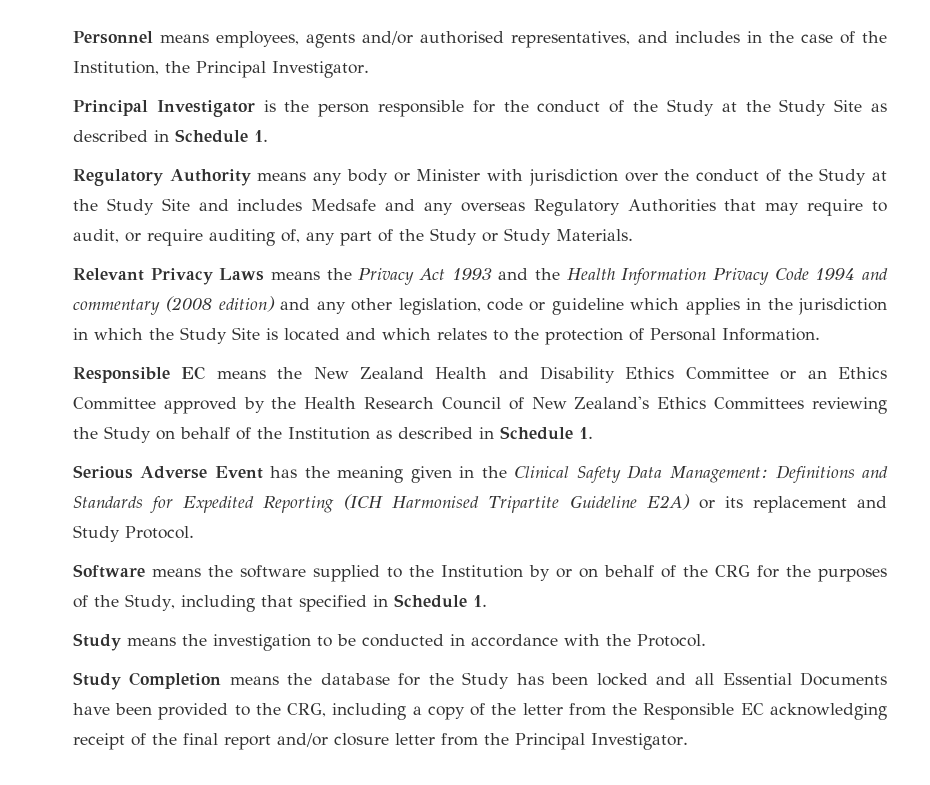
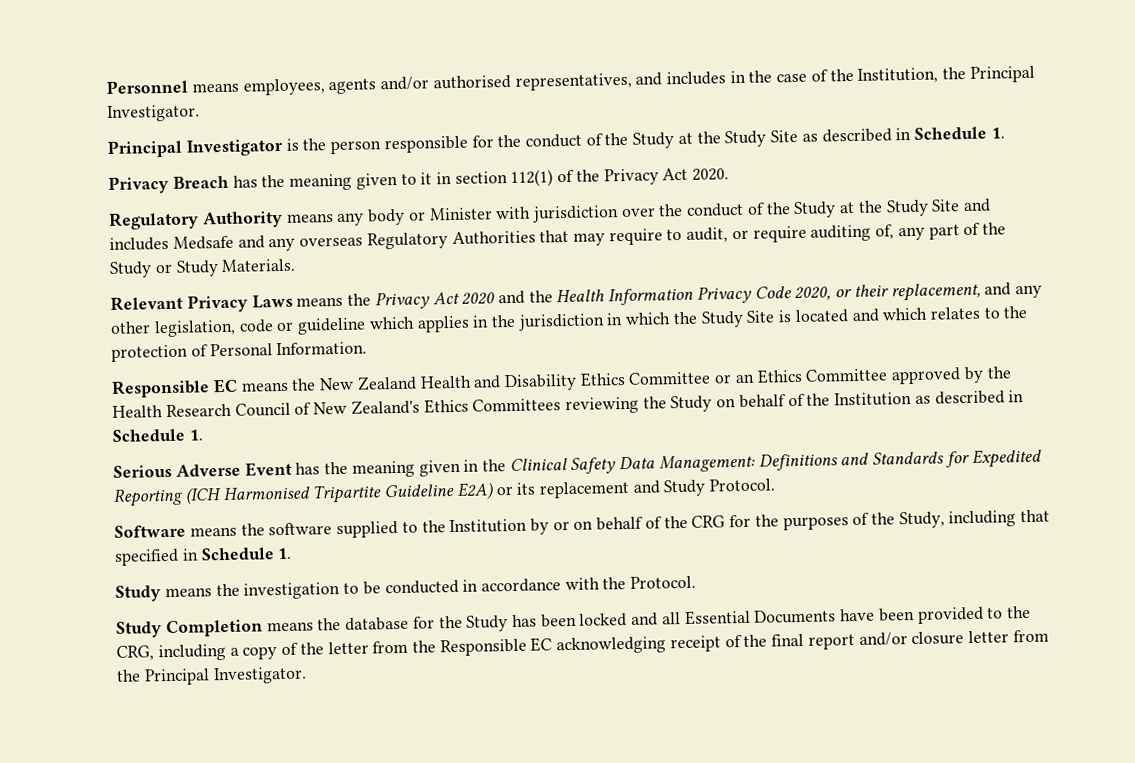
+ Privacy Breach has the meaning given to it in section 112(1) of the Privacy Act 2020.
- Relevant Privacy Laws means the Privacy Act 1993 and the Health Information Privacy Code 1994 and commentary (2008 edition) and any other legislation, code or guideline which applies in the jurisdiction in which the Study Site is located and which relates to the protection of Personal Information.
+ Relevant Privacy Laws means the Privacy Act 2020 and the Health Information Privacy Code 2020, or their replacement, and any other legislation, code or guideline which applies in the jurisdiction in which the Study Site is located and which relates to the protection of Personal Information.

